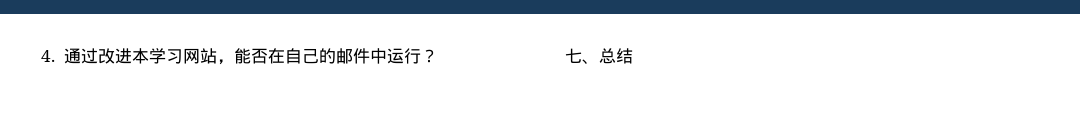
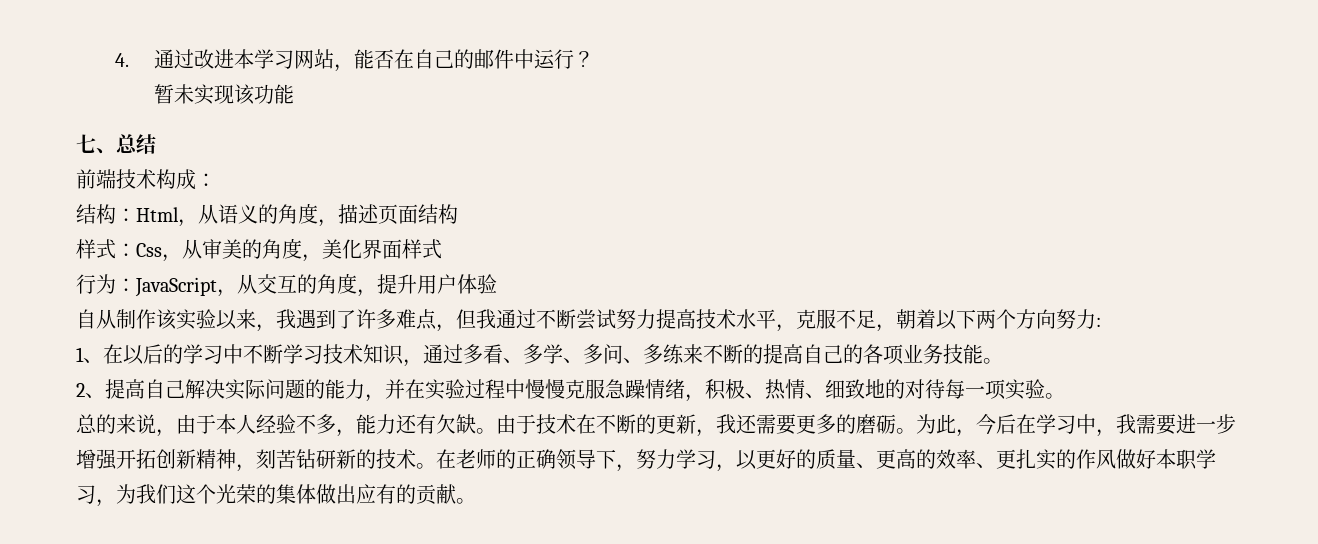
+ 暂未实现该功能
+ 前端技术构成：
+ 结构：Html，从语义的角度，描述页面结构
+ 样式：Css，从审美的角度，美化界面样式
+ 行为：JavaScript，从交互的角度，提升用户体验
+ 自从制作该实验以来，我遇到了许多难点，但我通过不断尝试努力提高技术水平，克服不足，朝着以下两个方向努力:
+ 1、在以后的学习中不断学习技术知识，通过多看、多学、多问、多练来不断的提高自己的各项业务技能。
+ 2、提高自己解决实际问题的能力，并在实验过程中慢慢克服急躁情绪，积极、热情、细致地的对待每一项实验。
+ 总的来说，由于本人经验不多，能力还有欠缺。由于技术在不断的更新，我还需要更多的磨砺。为此，今后在学习中，我需要进一步增强开拓创新精神，刻苦钻研新的技术。在老师的正确领导下，努力学习，以更好的质量、更高的效率、更扎实的作风做好本职学习，为我们这个光荣的集体做出应有的贡献。

